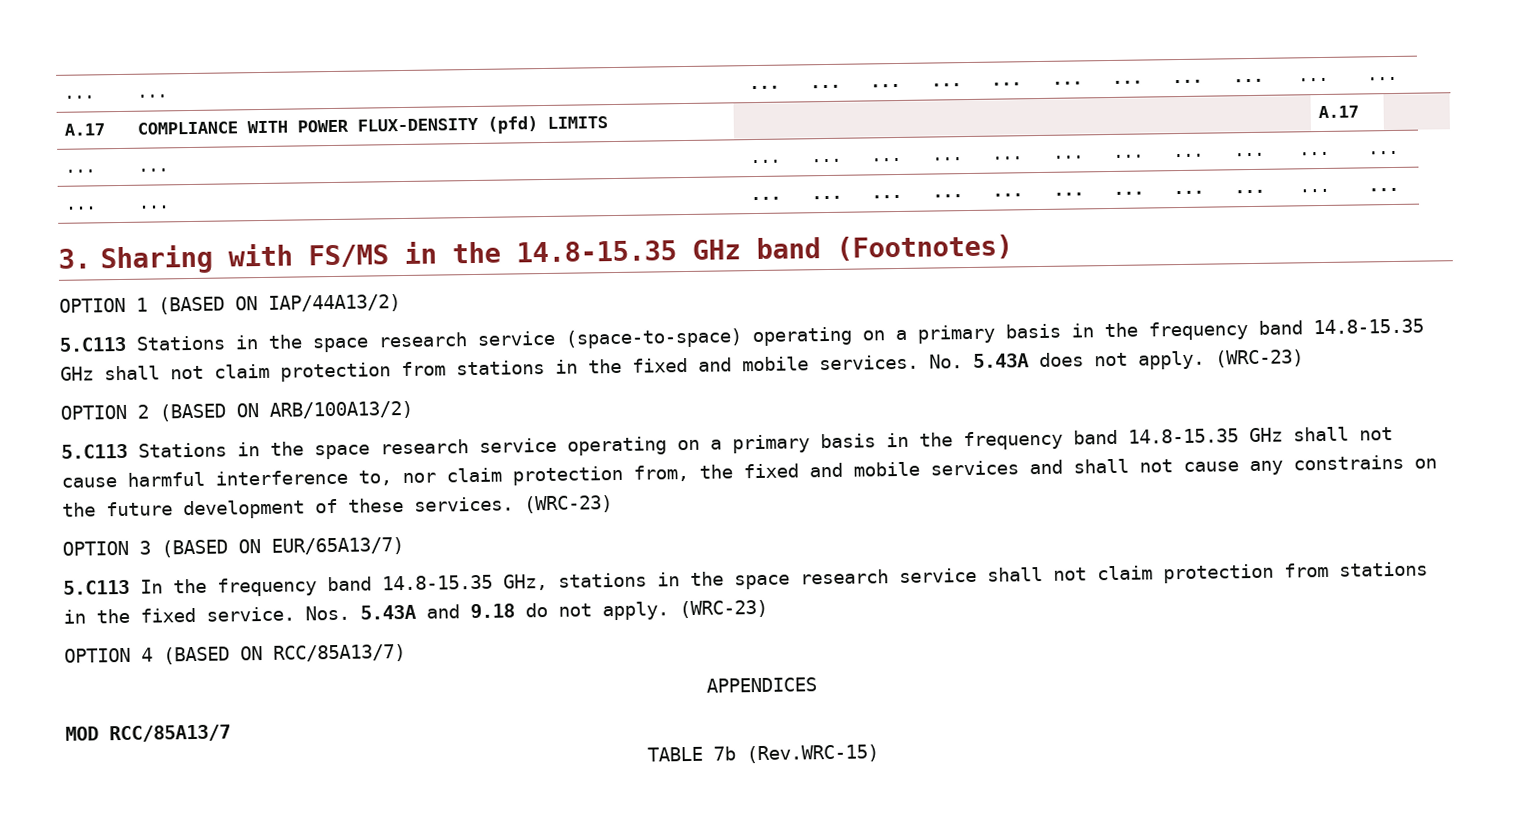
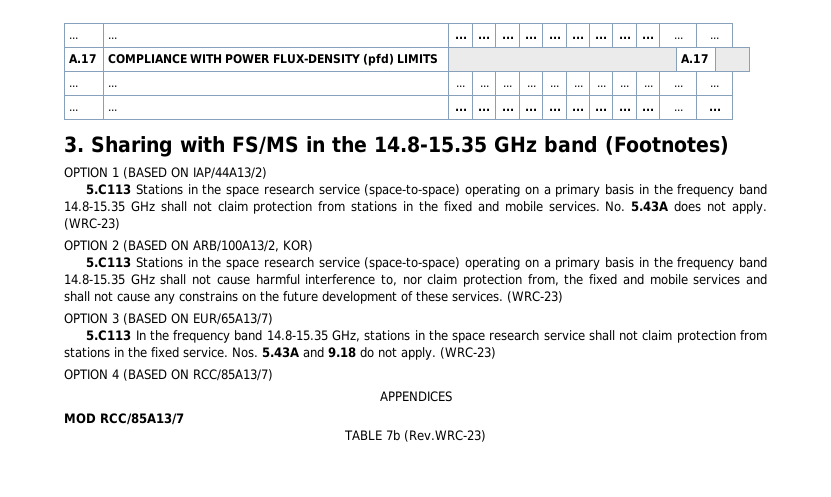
- OPTION 2 (BASED ON ARB/100A13/2)
- 5.C113 Stations in the space research service operating on a primary basis in the frequency band 14.8-15.35 GHz shall not cause harmful interference to, nor claim protection from, the fixed and mobile services and shall not cause any constrains on the future development of these services.
+ OPTION 2 (BASED ON ARB/100A13/2, KOR)
+ 5.C113 Stations in the space research service (space-to-space) operating on a primary basis in the frequency band 14.8-15.35 GHz shall not cause harmful interference to, nor claim protection from, the fixed and mobile services and shall not cause any constrains on the future development of these services.
- TABLE 7b (Rev.WRC-15)
+ TABLE 7b (Rev.WRC-23)

